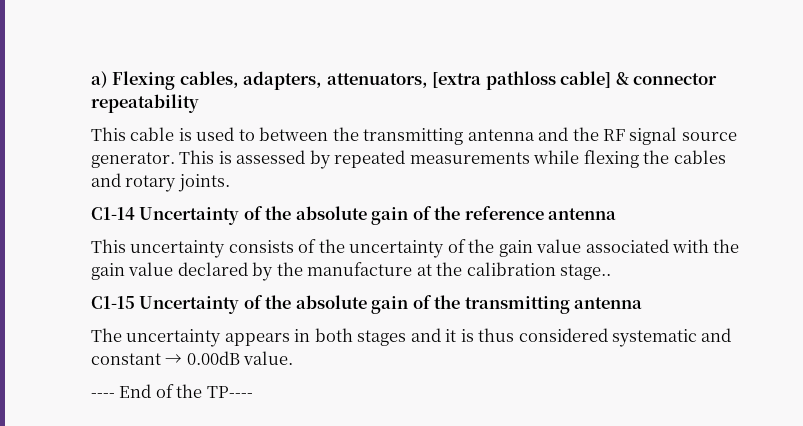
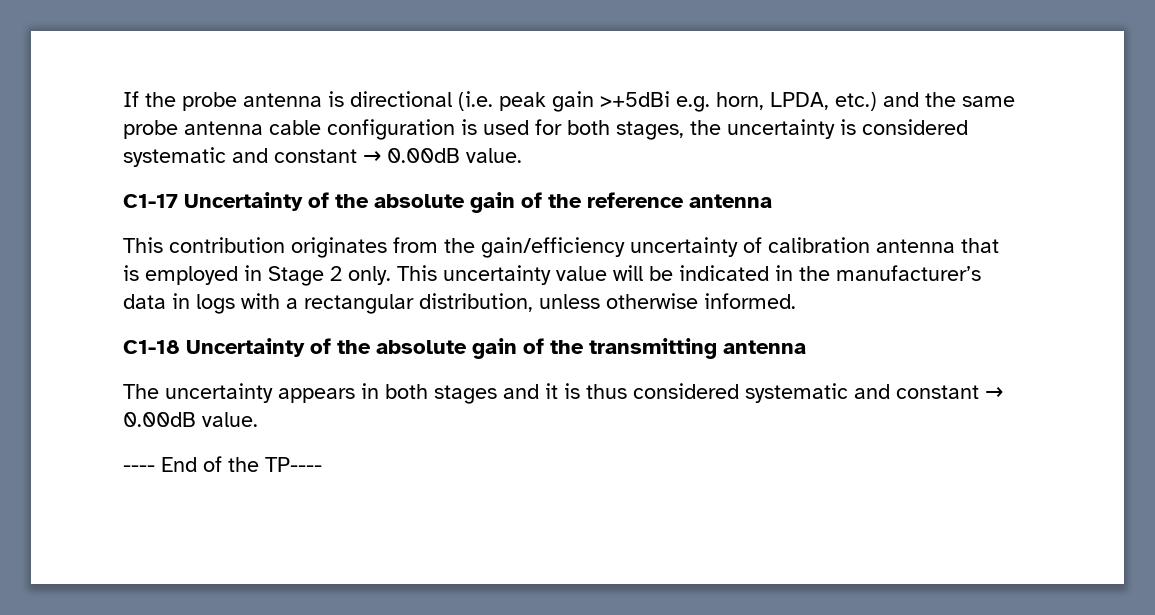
- a) Flexing cables, adapters, attenuators, [extra pathloss cable] & connector repeatability
- This cable is used to between the transmitting antenna and the RF signal source generator. This is assessed by repeated measurements while flexing the cables and rotary joints.
- C1-14 Uncertainty of the absolute gain of the reference antenna
+ If the probe antenna is directional (i.e. peak gain >+5dBi e.g. horn, LPDA, etc.) and the same probe antenna cable configuration is used for both stages, the uncertainty is considered systematic and constant → 0.00dB value.
+ C1-17 Uncertainty of the absolute gain of the reference antenna
- This uncertainty consists of the uncertainty of the gain value associated with the gain value declared by the manufacture at the calibration stage..
- C1-15 Uncertainty of the absolute gain of the transmitting antenna
+ This contribution originates from the gain/efficiency uncertainty of calibration antenna that is employed in Stage 2 only. This uncertainty value will be indicated in the manufacturer’s data in logs with a rectangular distribution, unless otherwise informed.
+ C1-18 Uncertainty of the absolute gain of the transmitting antenna

